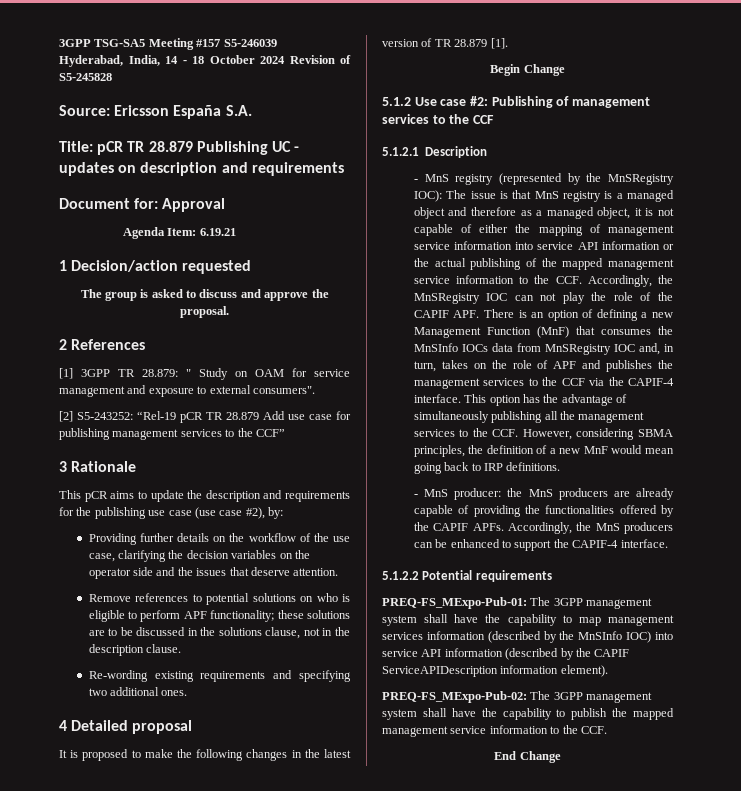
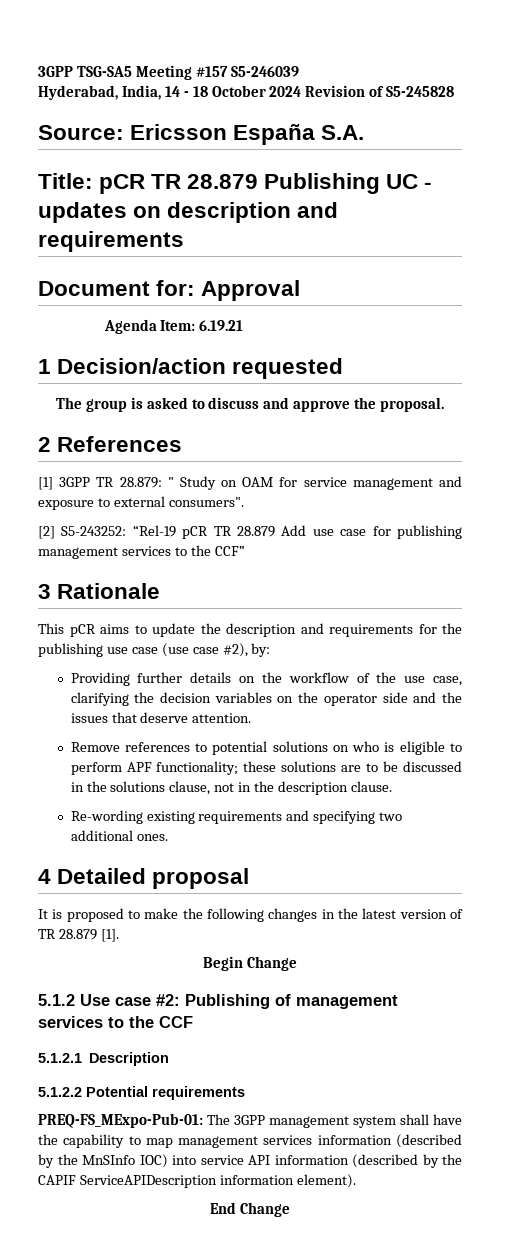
- - MnS registry (represented by the MnSRegistry IOC): The issue is that MnS registry is a managed object and therefore as a managed object, it is not capable of either the mapping of management service information into service API information or the actual publishing of the mapped management service information to the CCF. Accordingly, the MnSRegistry IOC can not play the role of the CAPIF APF. There is an option of defining a new Management Function (MnF) that consumes the MnSInfo IOCs data from MnSRegistry IOC and, in turn, takes on the role of APF and publishes the management services to the CCF via the CAPIF-4 interface. This option has the advantage of simultaneously publishing all the management services to the CCF. However, considering SBMA principles, the definition of a new MnF would mean going back to IRP definitions.
- - MnS producer: the MnS producers are already capable of providing the functionalities offered by the CAPIF APFs. Accordingly, the MnS producers can be enhanced to support the CAPIF-4 interface.
- PREQ-FS_MExpo-Pub-02: The 3GPP management system shall have the capability to publish the mapped management service information to the CCF.

